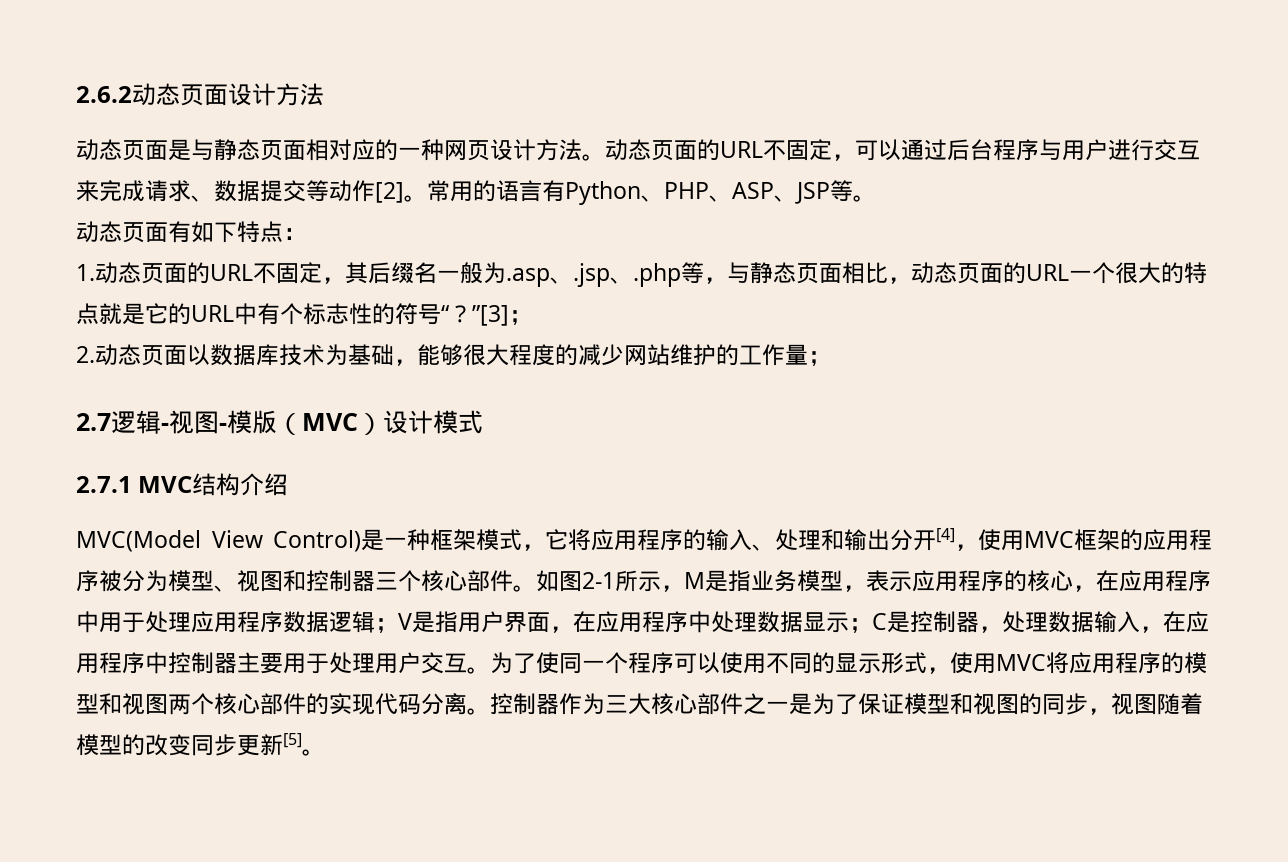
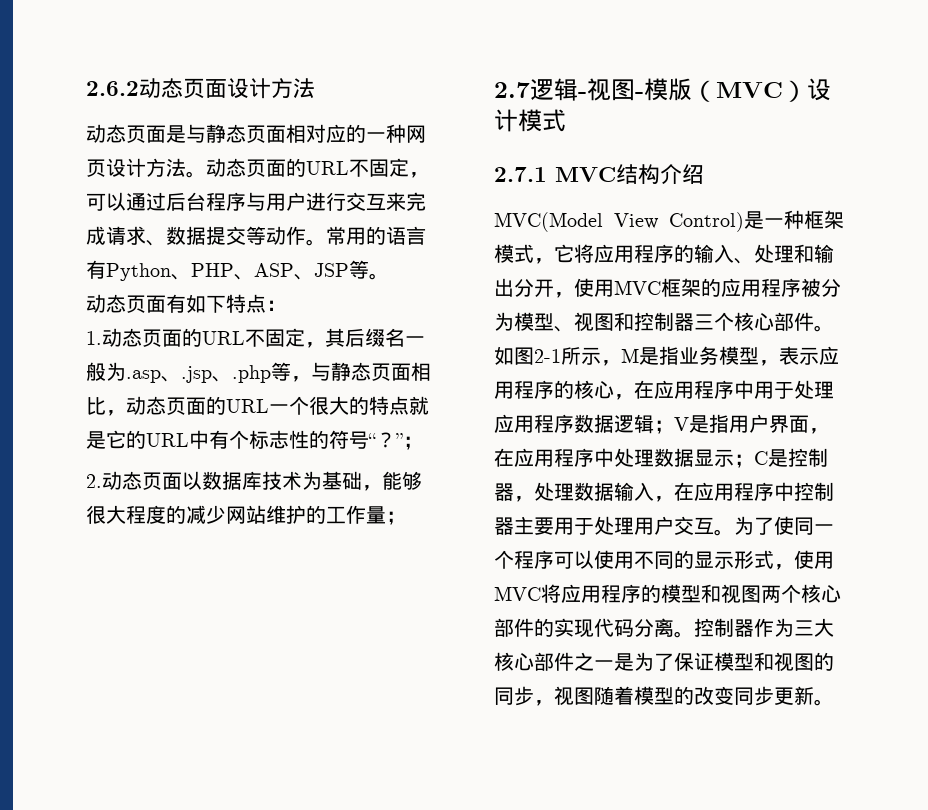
- 动态页面的URL不固定，可以通过后台程序与用户进行交互来完成请求、数据提交等动作[2]。
+ 动态页面的URL不固定，可以通过后台程序与用户进行交互来完成请求、数据提交等动作。
- 1.动态页面的URL不固定，其后缀名一般为.asp、.jsp、.php等，与静态页面相比，动态页面的URL一个很大的特点就是它的URL中有个标志性的符号“？”[3]；
+ 1.动态页面的URL不固定，其后缀名一般为.asp、.jsp、.php等，与静态页面相比，动态页面的URL一个很大的特点就是它的URL中有个标志性的符号“？”；
- MVC(Model View Control)是一种框架模式，它将应用程序的输入、处理和输出分开[4]，使用MVC框架的应用程序被分为模型、视图和控制器三个核心部件。
+ MVC(Model View Control)是一种框架模式，它将应用程序的输入、处理和输出分开，使用MVC框架的应用程序被分为模型、视图和控制器三个核心部件。
- 控制器作为三大核心部件之一是为了保证模型和视图的同步，视图随着模型的改变同步更新[5]。
+ 控制器作为三大核心部件之一是为了保证模型和视图的同步，视图随着模型的改变同步更新。

